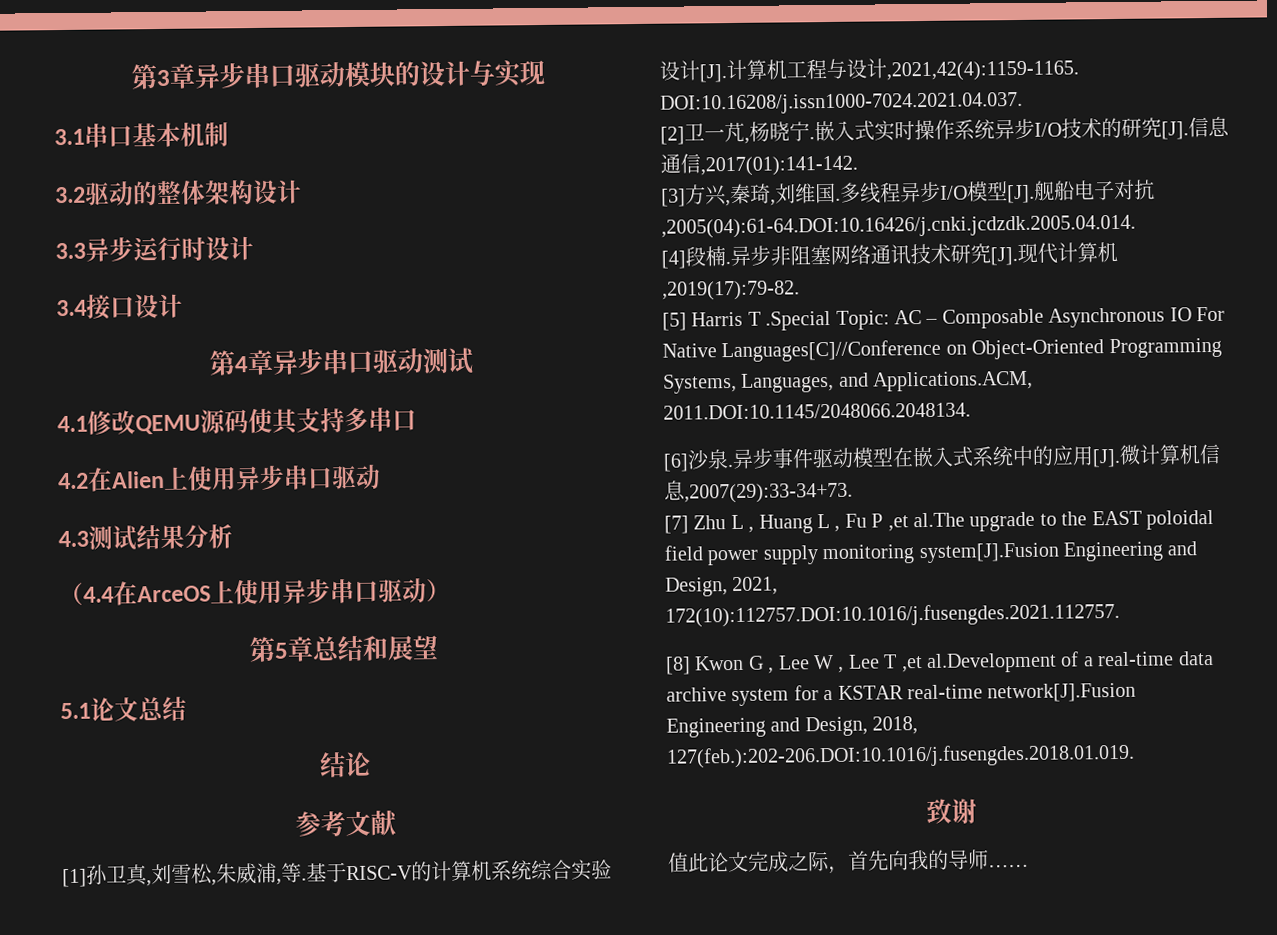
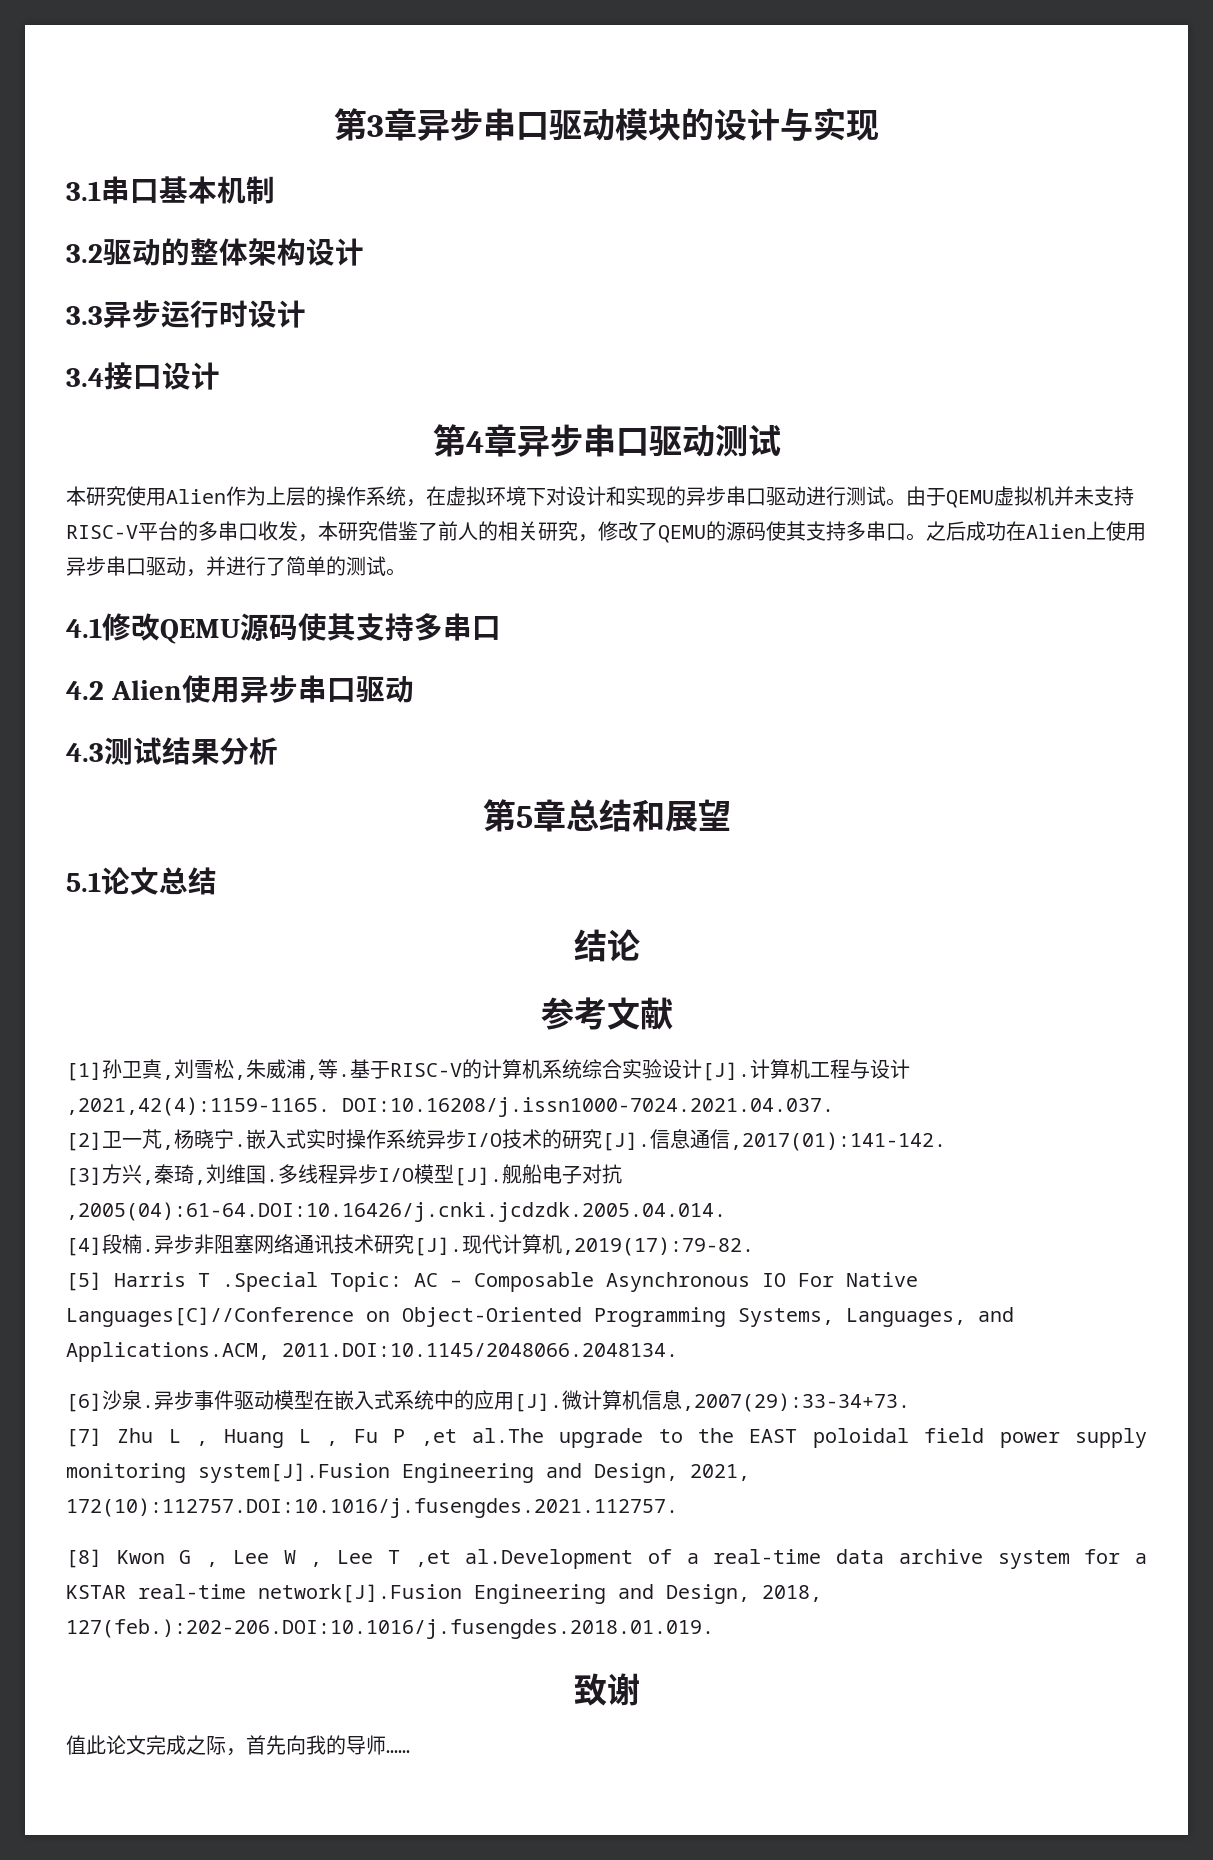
+ 本研究使用Alien作为上层的操作系统，在虚拟环境下对设计和实现的异步串口驱动进行测试。由于QEMU虚拟机并未支持RISC-V平台的多串口收发，本研究借鉴了前人的相关研究，修改了QEMU的源码使其支持多串口。之后成功在Alien上使用异步串口驱动，并进行了简单的测试。
- 4.2在Alien上使用异步串口驱动
+ 4.2 Alien使用异步串口驱动
- （4.4在ArceOS上使用异步串口驱动）

